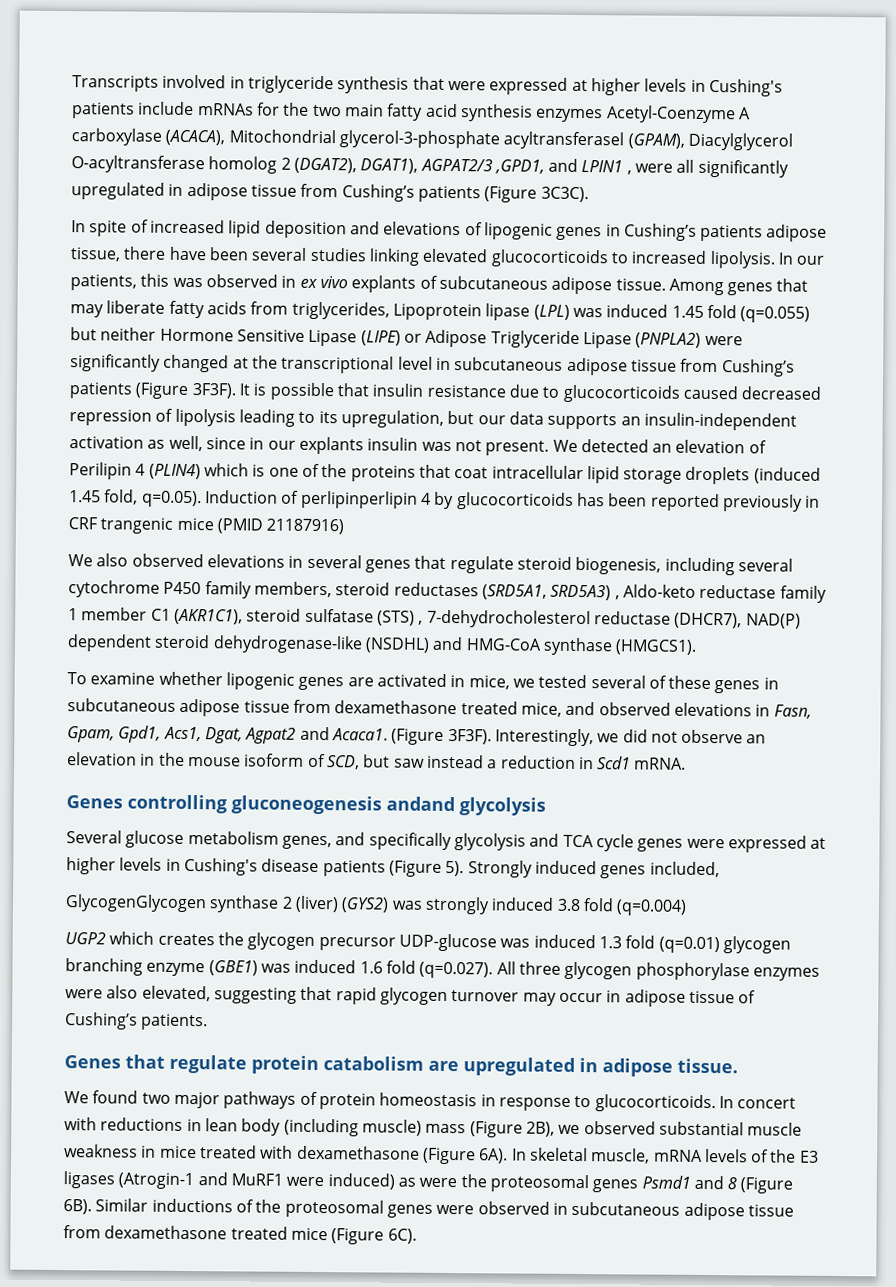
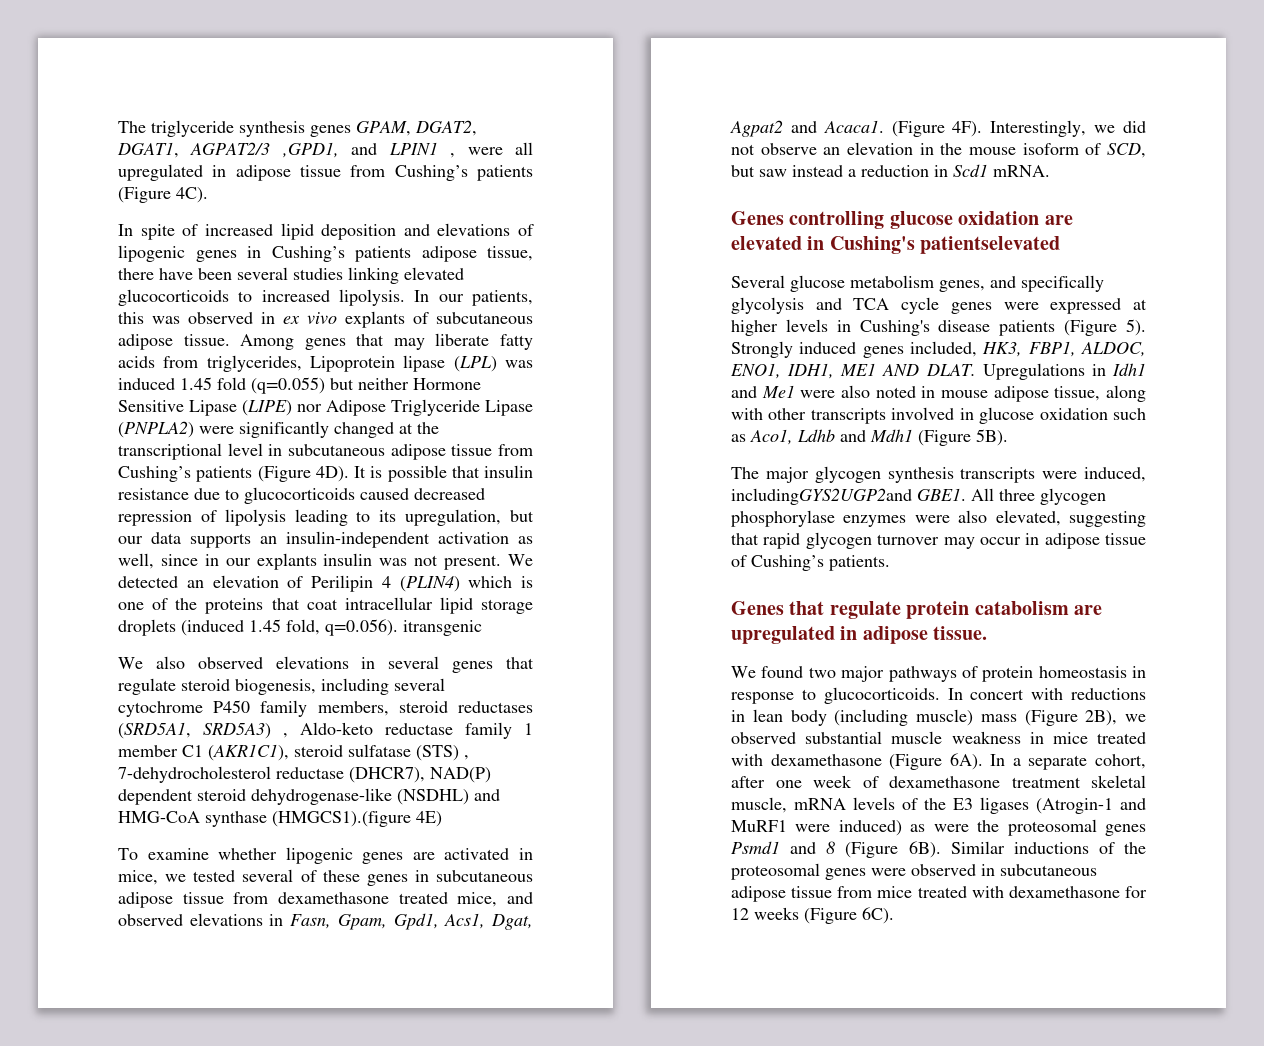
- Transcripts involved in triglyceride synthesis that were expressed at higher levels in Cushing's patients include mRNAs for the two main fatty acid synthesis enzymes Acetyl-Coenzyme A carboxylase (ACACA), Mitochondrial glycerol-3-phosphate acyltransferasel (GPAM), Diacylglycerol O-acyltransferase homolog 2 (DGAT2), DGAT1), AGPAT2/3 ,GPD1, and LPIN1 , were all significantly upregulated in adipose tissue from Cushing’s patients (Figure 3C3C).
+ The triglyceride synthesis genes GPAM, DGAT2, DGAT1, AGPAT2/3 ,GPD1, and LPIN1 , were all upregulated in adipose tissue from Cushing’s patients (Figure 4C).
- Among genes that may liberate fatty acids from triglycerides, Lipoprotein lipase (LPL) was induced 1.45 fold (q=0.055) but neither Hormone Sensitive Lipase (LIPE) or Adipose Triglyceride Lipase (PNPLA2) were significantly changed at the transcriptional level in subcutaneous adipose tissue from Cushing’s patients (Figure 3F3F).
+ Among genes that may liberate fatty acids from triglycerides, Lipoprotein lipase (LPL) was induced 1.45 fold (q=0.055) but neither Hormone Sensitive Lipase (LIPE) nor Adipose Triglyceride Lipase (PNPLA2) were significantly changed at the transcriptional level in subcutaneous adipose tissue from Cushing’s patients (Figure 4D).
- We detected an elevation of Perilipin 4 (PLIN4) which is one of the proteins that coat intracellular lipid storage droplets (induced 1.45 fold, q=0.05). Induction of perlipinperlipin 4 by glucocorticoids has been reported previously in CRF trangenic mice (PMID 21187916)
+ We detected an elevation of Perilipin 4 (PLIN4) which is one of the proteins that coat intracellular lipid storage droplets (induced 1.45 fold, q=0.056). itransgenic
- We also observed elevations in several genes that regulate steroid biogenesis, including several cytochrome P450 family members, steroid reductases (SRD5A1, SRD5A3) , Aldo-keto reductase family 1 member C1 (AKR1C1), steroid sulfatase (STS) , 7-dehydrocholesterol reductase (DHCR7), NAD(P) dependent steroid dehydrogenase-like (NSDHL) and HMG-CoA synthase (HMGCS1).
+ We also observed elevations in several genes that regulate steroid biogenesis, including several cytochrome P450 family members, steroid reductases (SRD5A1, SRD5A3) , Aldo-keto reductase family 1 member C1 (AKR1C1), steroid sulfatase (STS) , 7-dehydrocholesterol reductase (DHCR7), NAD(P) dependent steroid dehydrogenase-like (NSDHL) and HMG-CoA synthase (HMGCS1).(figure 4E)
- To examine whether lipogenic genes are activated in mice, we tested several of these genes in subcutaneous adipose tissue from dexamethasone treated mice, and observed elevations in Fasn, Gpam, Gpd1, Acs1, Dgat, Agpat2 and Acaca1. (Figure 3F3F).
+ To examine whether lipogenic genes are activated in mice, we tested several of these genes in subcutaneous adipose tissue from dexamethasone treated mice, and observed elevations in Fasn, Gpam, Gpd1, Acs1, Dgat, Agpat2 and Acaca1. (Figure 4F).
- Genes controlling gluconeogenesis andand glycolysis
+ Genes controlling glucose oxidation are elevated in Cushing's patientselevated
- Strongly induced genes included,
- GlycogenGlycogen synthase 2 (liver) (GYS2) was strongly induced 3.8 fold (q=0.004)
- UGP2 which creates the glycogen precursor UDP-glucose was induced 1.3 fold (q=0.01) glycogen branching enzyme (GBE1) was induced 1.6 fold (q=0.027). All three glycogen phosphorylase enzymes were also elevated, suggesting that rapid glycogen turnover may occur in adipose tissue of Cushing’s patients.
+ Strongly induced genes included, HK3, FBP1, ALDOC, ENO1, IDH1, ME1 AND DLAT. Upregulations in Idh1 and Me1 were also noted in mouse adipose tissue, along with other transcripts involved in glucose oxidation such as Aco1, Ldhb and Mdh1 (Figure 5B).
+ The major glycogen synthesis transcripts were induced, includingGYS2UGP2and GBE1. All three glycogen phosphorylase enzymes were also elevated, suggesting that rapid glycogen turnover may occur in adipose tissue of Cushing’s patients.
- In skeletal muscle, mRNA levels of the E3 ligases (Atrogin-1 and MuRF1 were induced) as were the proteosomal genes Psmd1 and 8 (Figure 6B).
+ In a separate cohort, after one week of dexamethasone treatment skeletal muscle, mRNA levels of the E3 ligases (Atrogin-1 and MuRF1 were induced) as were the proteosomal genes Psmd1 and 8 (Figure 6B).
- Similar inductions of the proteosomal genes were observed in subcutaneous adipose tissue from dexamethasone treated mice (Figure 6C).
+ Similar inductions of the proteosomal genes were observed in subcutaneous adipose tissue from mice treated with dexamethasone for 12 weeks (Figure 6C).

